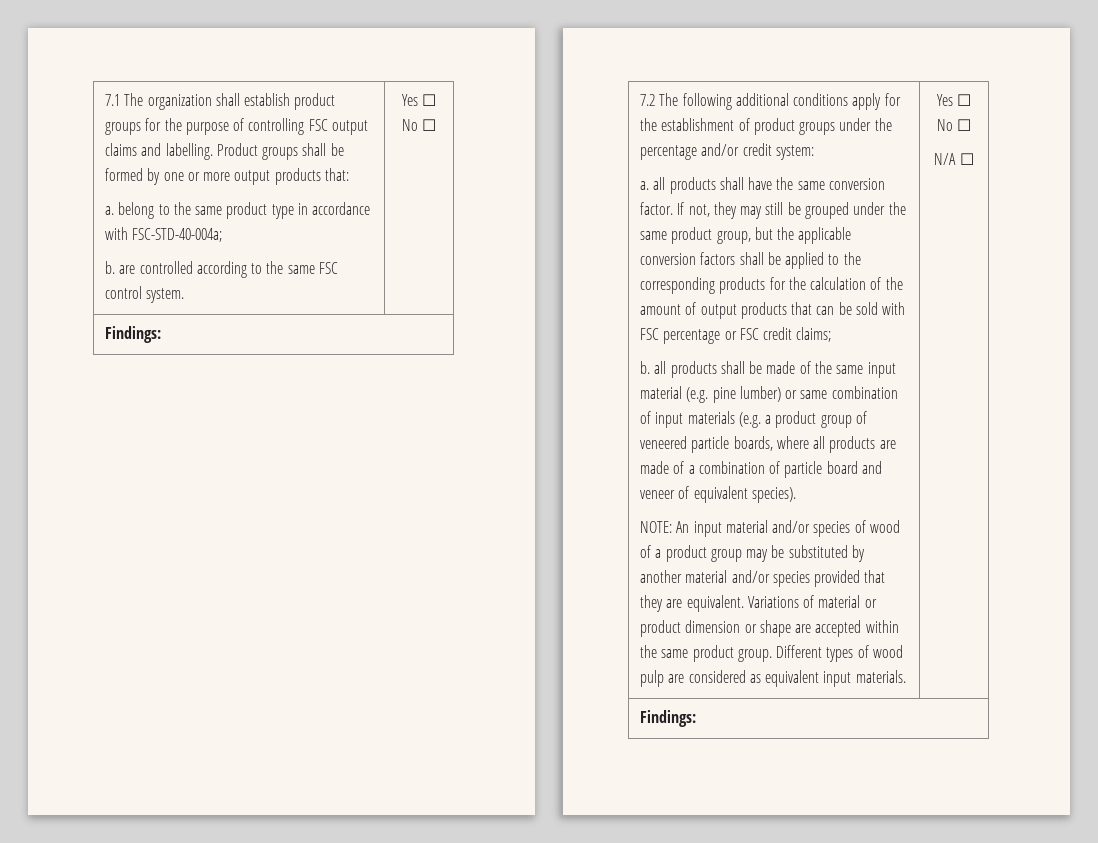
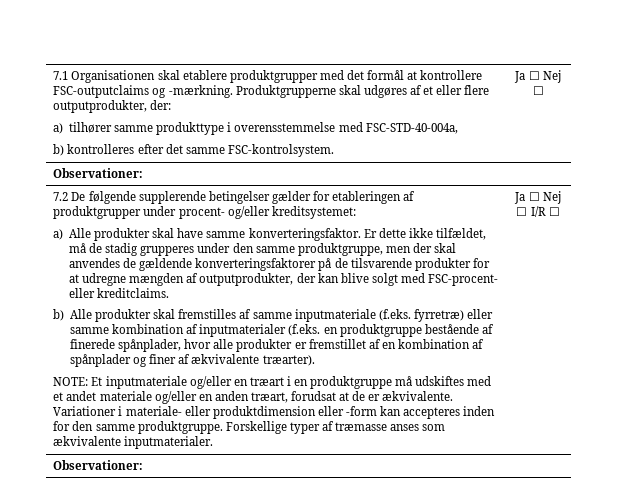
- 7.1 The organization shall establish product groups for the purpose of controlling FSC output claims and labelling. Product groups shall be formed by one or more output products that:
- a. belong to the same product type in accordance with FSC-STD-40-004a;
- b. are controlled according to the same FSC control system. | Yes ☐ No ☐
- Findings:
+ 7.1 Organisationen skal etablere produktgrupper med det formål at kontrollere FSC-outputclaims og -mærkning. Produktgrupperne skal udgøres af et eller flere outputprodukter, der:
+ a) tilhører samme produkttype i overensstemmelse med FSC-STD-40-004a,
+ b) kontrolleres efter det samme FSC-kontrolsystem. | Ja ☐ Nej ☐
+ Observationer:
- 7.2 The following additional conditions apply for the establishment of product groups under the percentage and/or credit system:
- a. all products shall have the same conversion factor. If not, they may still be grouped under the same product group, but the applicable conversion factors shall be applied to the corresponding products for the calculation of the amount of output products that can be sold with FSC percentage or FSC credit claims;
- b. all products shall be made of the same input material (e.g. pine lumber) or same combination of input materials (e.g. a product group of veneered particle boards, where all products are made of a combination of particle board and veneer of equivalent species).
- NOTE: An input material and/or species of wood of a product group may be substituted by another material and/or species provided that they are equivalent. Variations of material or product dimension or shape are accepted within the same product group. Different types of wood pulp are considered as equivalent input materials. | Yes ☐ No ☐
- N/A ☐
- Findings:
+ 7.2 De følgende supplerende betingelser gælder for etableringen af produktgrupper under procent- og/eller kreditsystemet:
+ a) Alle produkter skal have samme konverteringsfaktor. Er dette ikke tilfældet, må de stadig grupperes under den samme produktgruppe, men der skal anvendes de gældende konverteringsfaktorer på de tilsvarende produkter for at udregne mængden af outputprodukter, der kan blive solgt med FSC-procent- eller kreditclaims.
+ b) Alle produkter skal fremstilles af samme inputmateriale (f.eks. fyrretræ) eller samme kombination af inputmaterialer (f.eks. en produktgruppe bestående af finerede spånplader, hvor alle produkter er fremstillet af en kombination af spånplader og finer af ækvivalente træarter).
+ NOTE: Et inputmateriale og/eller en træart i en produktgruppe må udskiftes med et andet materiale og/eller en anden træart, forudsat at de er ækvivalente. Variationer i materiale- eller produktdimension eller -form kan accepteres inden for den samme produktgruppe. Forskellige typer af træmasse anses som ækvivalente inputmaterialer. | Ja ☐ Nej ☐ I/R ☐
+ Observationer:

